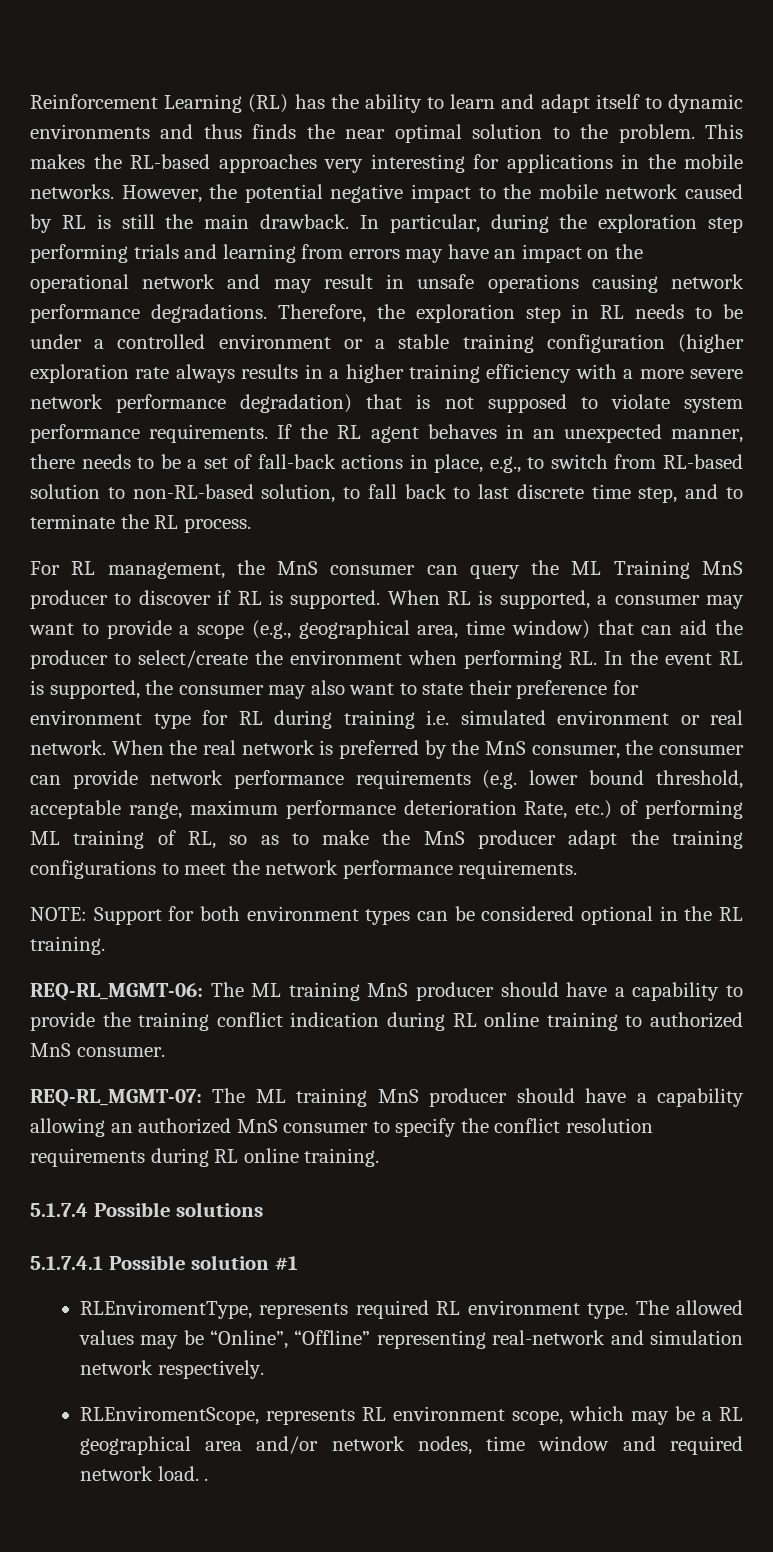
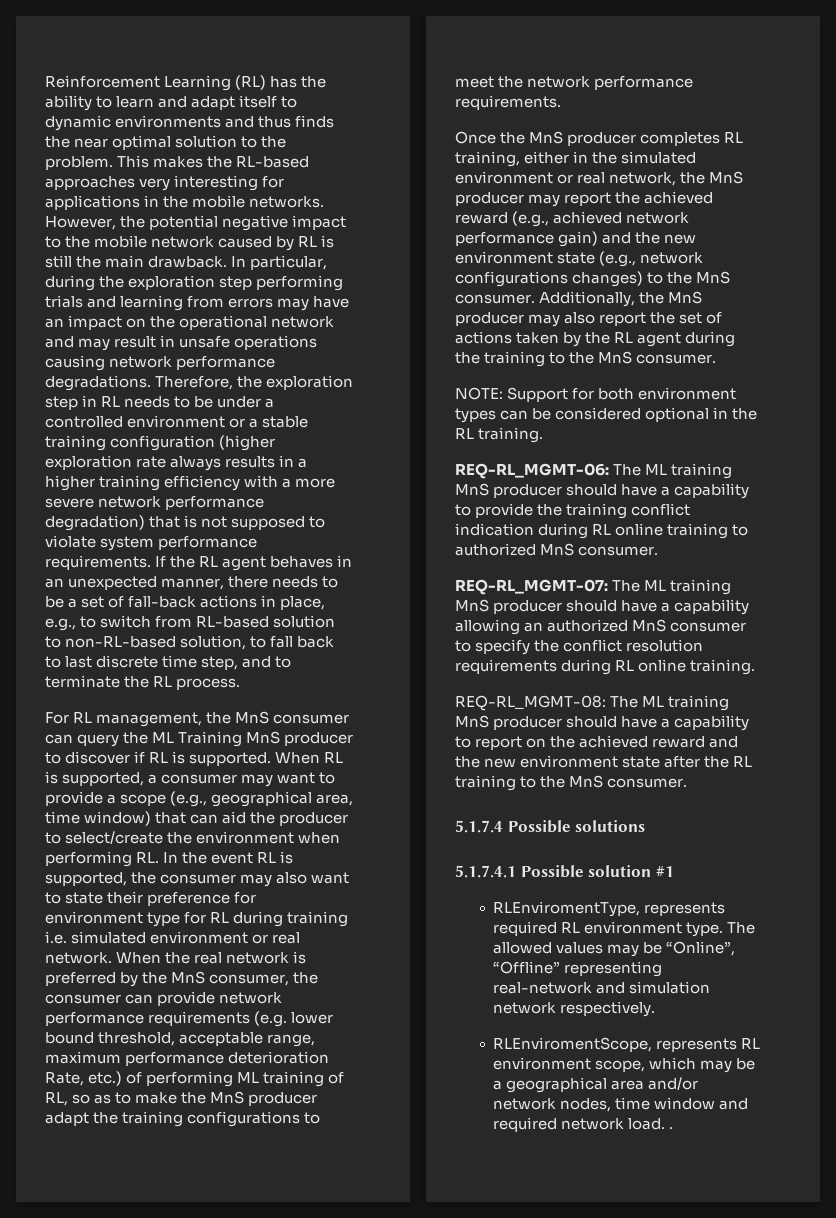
+ Once the MnS producer completes RL training, either in the simulated environment or real network, the MnS producer may report the achieved reward (e.g., achieved network performance gain) and the new environment state (e.g., network configurations changes) to the MnS consumer. Additionally, the MnS producer may also report the set of actions taken by the RL agent during the training to the MnS consumer.
+ REQ-RL_MGMT-08: The ML training MnS producer should have a capability to report on the achieved reward and the new environment state after the RL training to the MnS consumer.
- RLEnviromentScope, represents RL environment scope, which may be a RL geographical area and/or network nodes, time window and required network load. .
+ RLEnviromentScope, represents RL environment scope, which may be a geographical area and/or network nodes, time window and required network load. .

